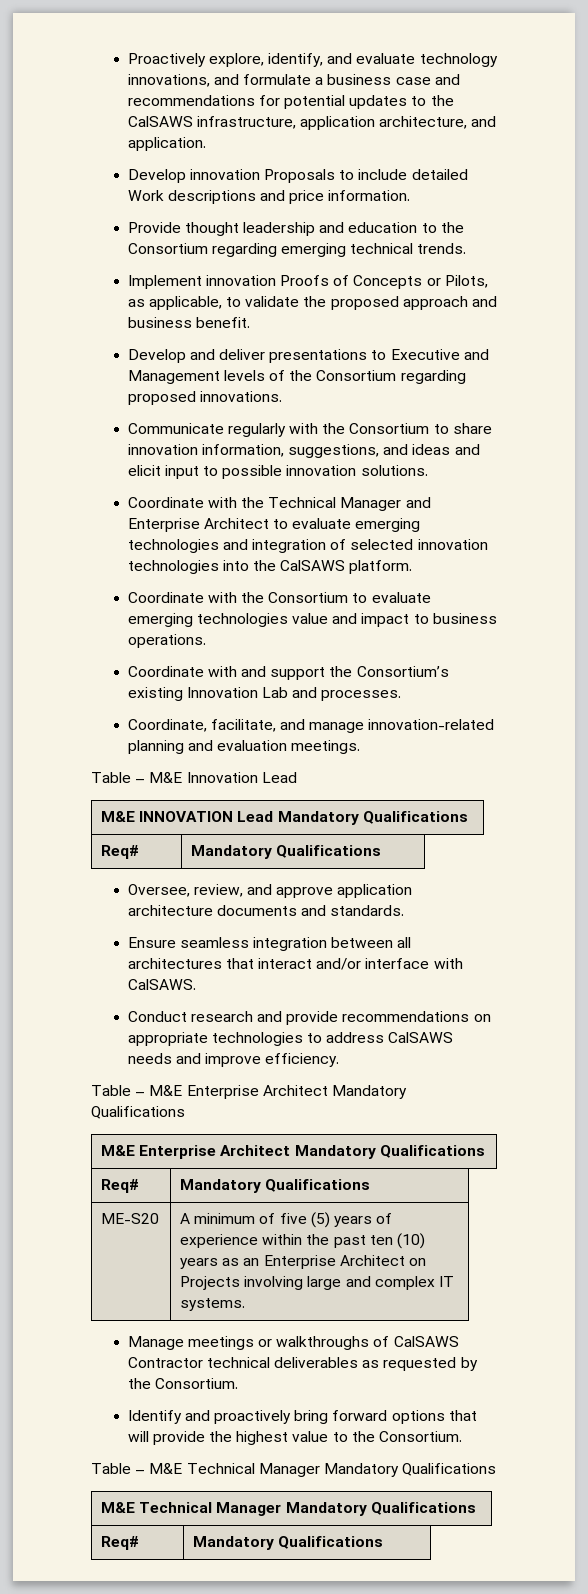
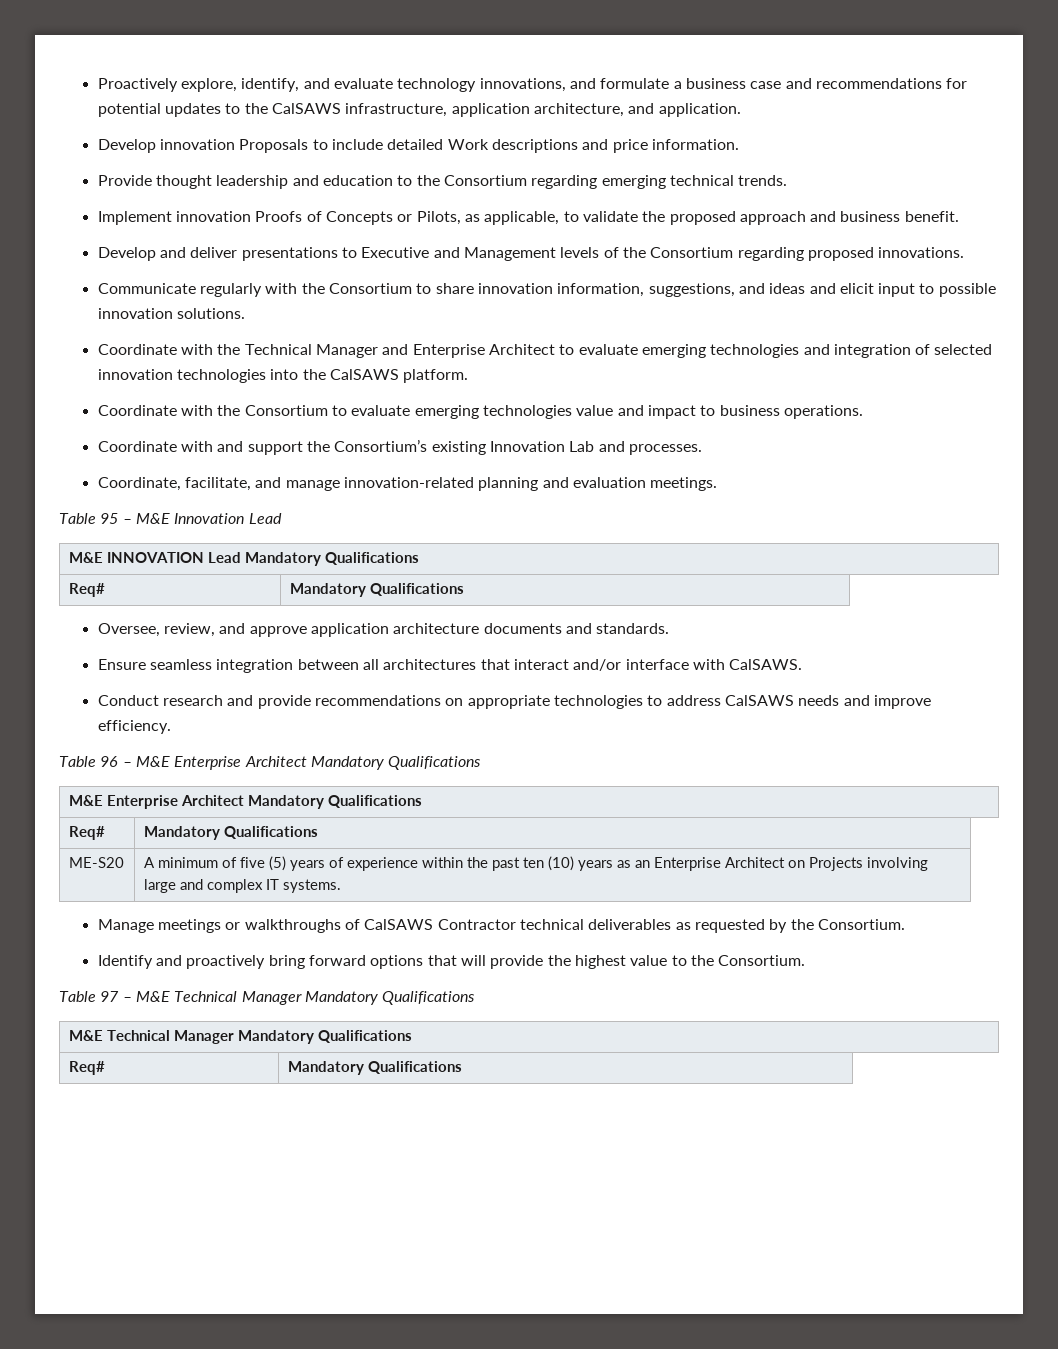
- Table – M&E Innovation Lead
+ Table 95 – M&E Innovation Lead
- Table – M&E Enterprise Architect Mandatory Qualifications
+ Table 96 – M&E Enterprise Architect Mandatory Qualifications
- Table – M&E Technical Manager Mandatory Qualifications
+ Table 97 – M&E Technical Manager Mandatory Qualifications

